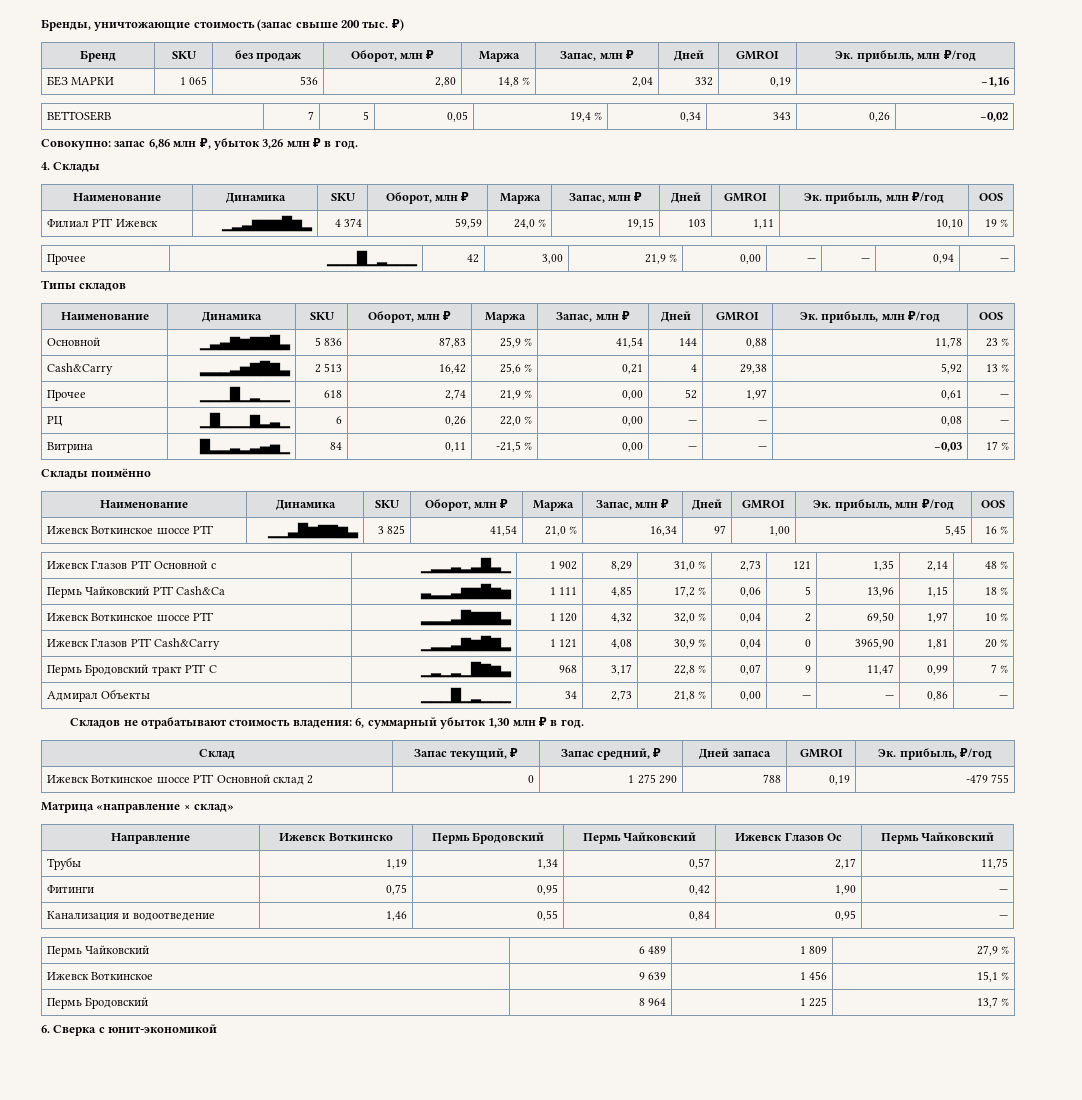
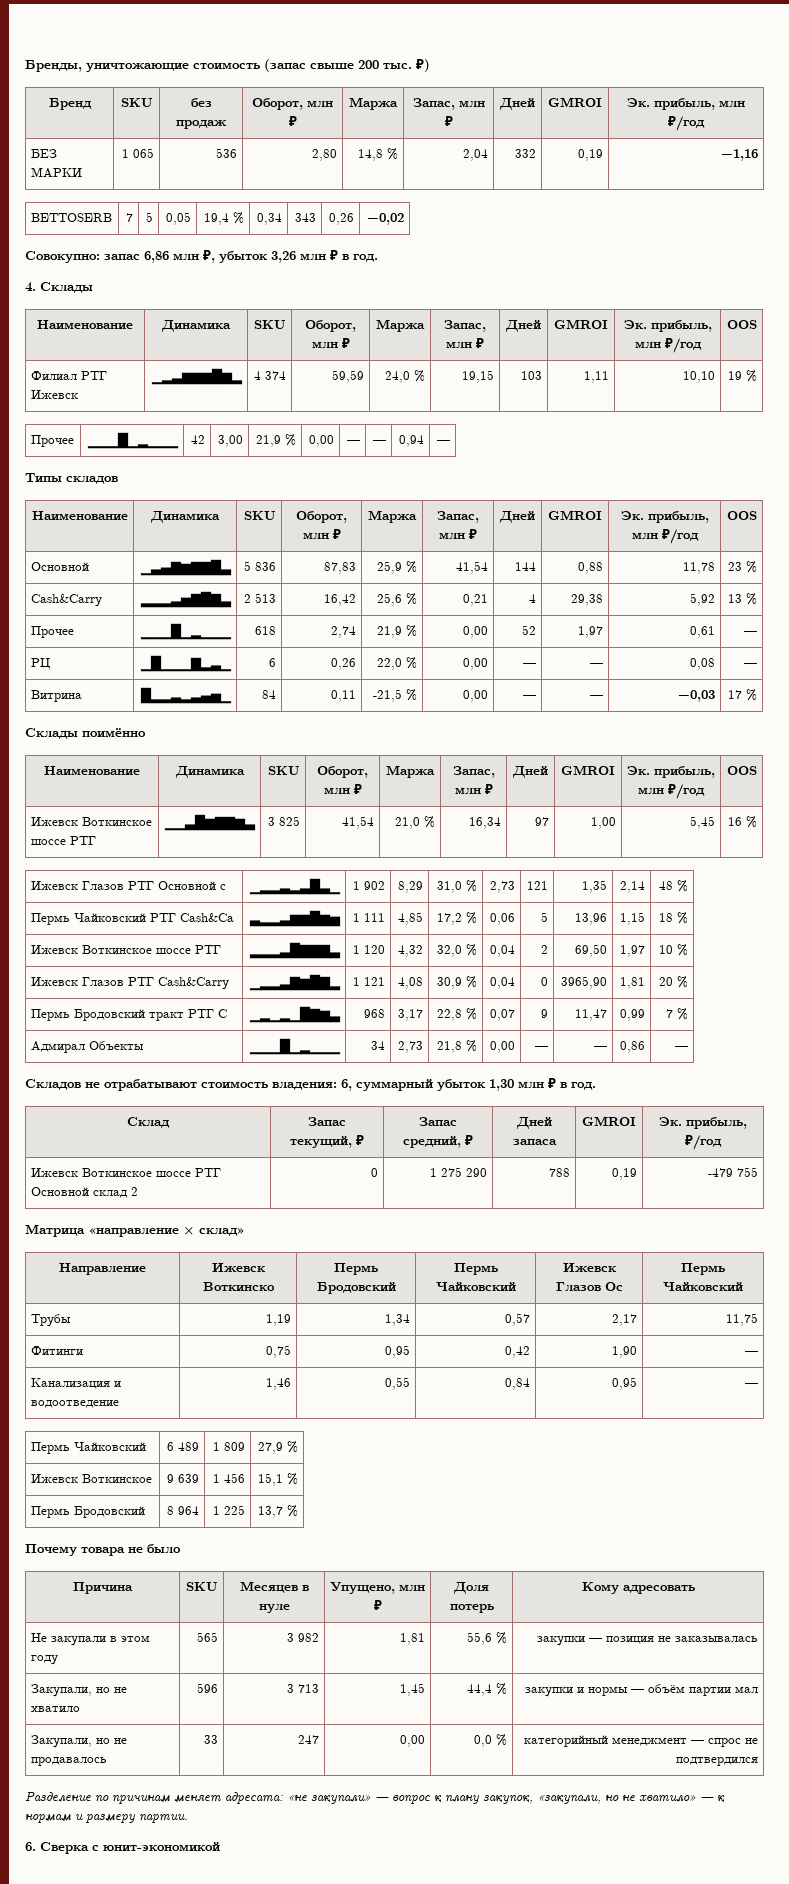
+ Почему товара не было
+ Причина | SKU | Месяцев в нуле | Упущено, млн ₽ | Доля потерь | Кому адресовать
+ Не закупали в этом году | 565 | 3 982 | 1,81 | 55,6 % | закупки — позиция не заказывалась
+ Закупали, но не хватило | 596 | 3 713 | 1,45 | 44,4 % | закупки и нормы — объём партии мал
+ Закупали, но не продавалось | 33 | 247 | 0,00 | 0,0 % | категорийный менеджмент — спрос не подтвердился
+ Разделение по причинам меняет адресата: «не закупали» — вопрос к плану закупок, «закупали, но не хватило» — к нормам и размеру партии.

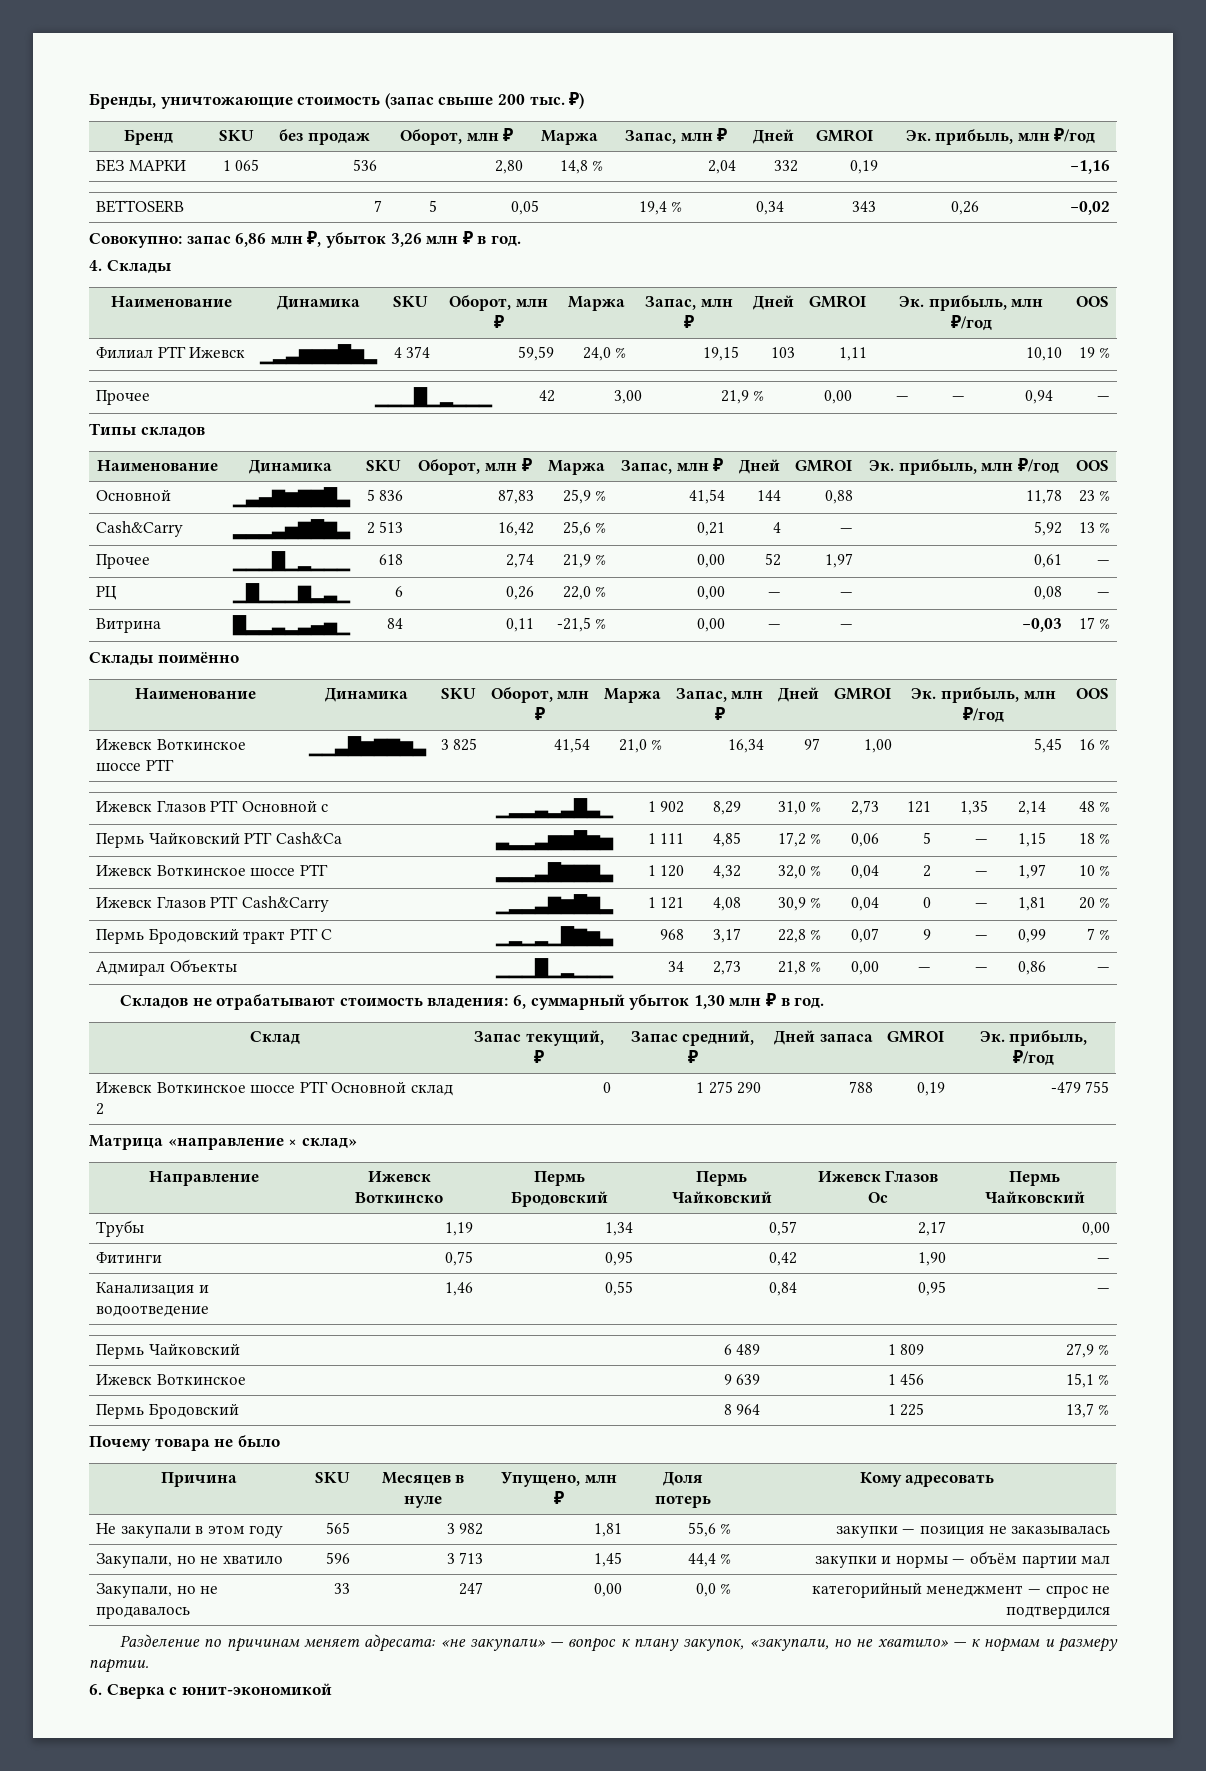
- Cash&Carry | ▂▂▂▃▅▇█▇▃ | 2 513 | 16,42 | 25,6 % | 0,21 | 4 | 29,38 | 5,92 | 13 %
+ Cash&Carry | ▂▂▂▃▅▇█▇▃ | 2 513 | 16,42 | 25,6 % | 0,21 | 4 | — | 5,92 | 13 %
- Пермь Чайковский РТГ Cash&Ca | ▃▂▂▃▆▆█▆▅ | 1 111 | 4,85 | 17,2 % | 0,06 | 5 | 13,96 | 1,15 | 18 %
+ Пермь Чайковский РТГ Cash&Ca | ▃▂▂▃▆▆█▆▅ | 1 111 | 4,85 | 17,2 % | 0,06 | 5 | — | 1,15 | 18 %
- Ижевск Воткинское шоссе РТГ | ▂▂▂▃█▇▇▇▃ | 1 120 | 4,32 | 32,0 % | 0,04 | 2 | 69,50 | 1,97 | 10 %
+ Ижевск Воткинское шоссе РТГ | ▂▂▂▃█▇▇▇▃ | 1 120 | 4,32 | 32,0 % | 0,04 | 2 | — | 1,97 | 10 %
- Ижевск Глазов РТГ Cash&Carry | ▁▂▂▃▇▆█▇▂ | 1 121 | 4,08 | 30,9 % | 0,04 | 0 | 3965,90 | 1,81 | 20 %
+ Ижевск Глазов РТГ Cash&Carry | ▁▂▂▃▇▆█▇▂ | 1 121 | 4,08 | 30,9 % | 0,04 | 0 | — | 1,81 | 20 %
- Пермь Бродовский тракт РТГ C | ▁▂▁▂▁█▇▆▃ | 968 | 3,17 | 22,8 % | 0,07 | 9 | 11,47 | 0,99 | 7 %
+ Пермь Бродовский тракт РТГ C | ▁▂▁▂▁█▇▆▃ | 968 | 3,17 | 22,8 % | 0,07 | 9 | — | 0,99 | 7 %
- Трубы | 1,19 | 1,34 | 0,57 | 2,17 | 11,75
+ Трубы | 1,19 | 1,34 | 0,57 | 2,17 | 0,00

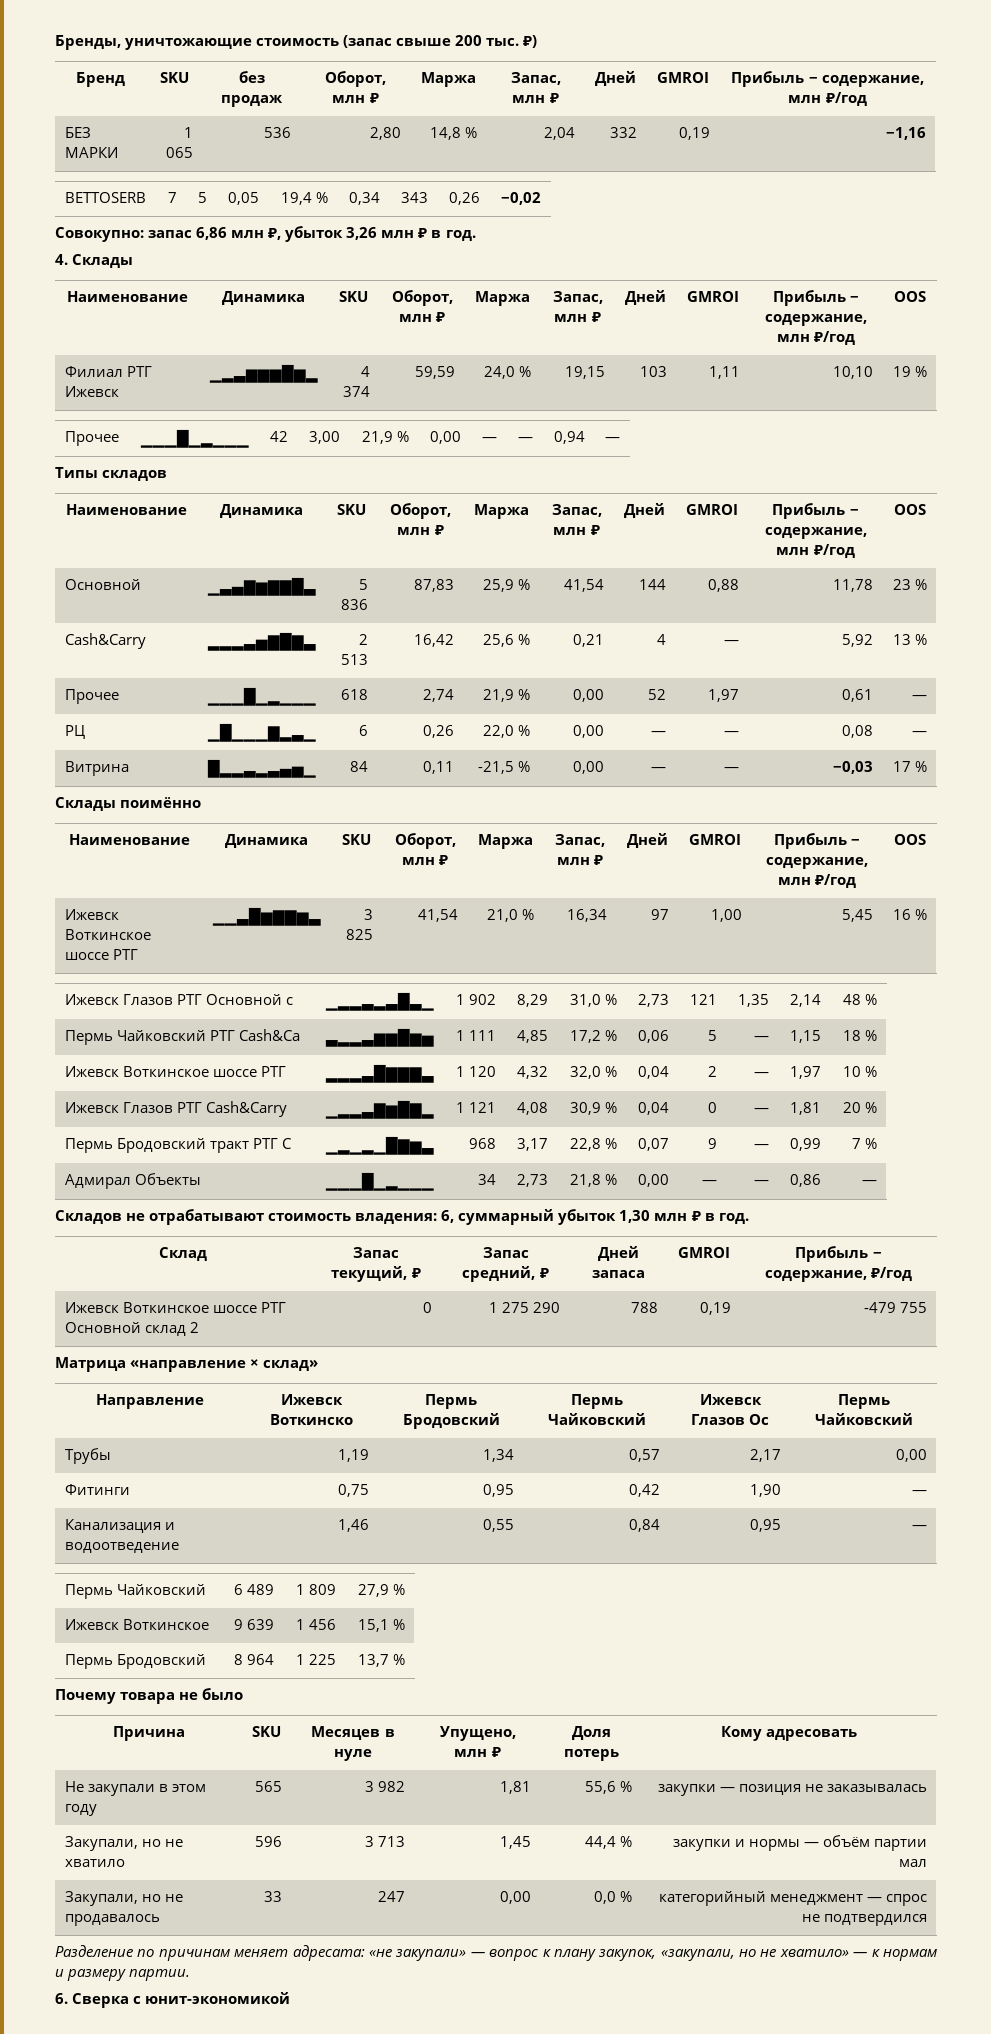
- Бренд | SKU | без продаж | Оборот, млн ₽ | Маржа | Запас, млн ₽ | Дней | GMROI | Эк. прибыль, млн ₽/год
+ Бренд | SKU | без продаж | Оборот, млн ₽ | Маржа | Запас, млн ₽ | Дней | GMROI | Прибыль − содержание, млн ₽/год
  4. Склады
- Наименование | Динамика | SKU | Оборот, млн ₽ | Маржа | Запас, млн ₽ | Дней | GMROI | Эк. прибыль, млн ₽/год | OOS
+ Наименование | Динамика | SKU | Оборот, млн ₽ | Маржа | Запас, млн ₽ | Дней | GMROI | Прибыль − содержание, млн ₽/год | OOS
  Типы складов
- Наименование | Динамика | SKU | Оборот, млн ₽ | Маржа | Запас, млн ₽ | Дней | GMROI | Эк. прибыль, млн ₽/год | OOS
+ Наименование | Динамика | SKU | Оборот, млн ₽ | Маржа | Запас, млн ₽ | Дней | GMROI | Прибыль − содержание, млн ₽/год | OOS
  Склады поимённо
- Наименование | Динамика | SKU | Оборот, млн ₽ | Маржа | Запас, млн ₽ | Дней | GMROI | Эк. прибыль, млн ₽/год | OOS
+ Наименование | Динамика | SKU | Оборот, млн ₽ | Маржа | Запас, млн ₽ | Дней | GMROI | Прибыль − содержание, млн ₽/год | OOS
- Склад | Запас текущий, ₽ | Запас средний, ₽ | Дней запаса | GMROI | Эк. прибыль, ₽/год
+ Склад | Запас текущий, ₽ | Запас средний, ₽ | Дней запаса | GMROI | Прибыль − содержание, ₽/год

